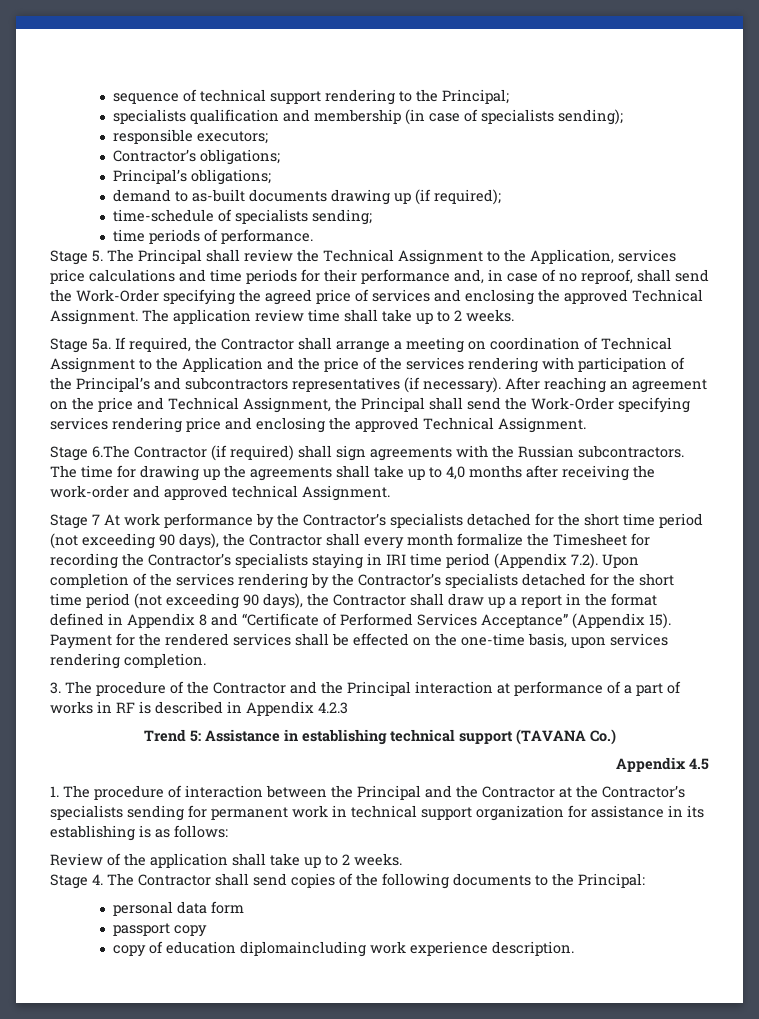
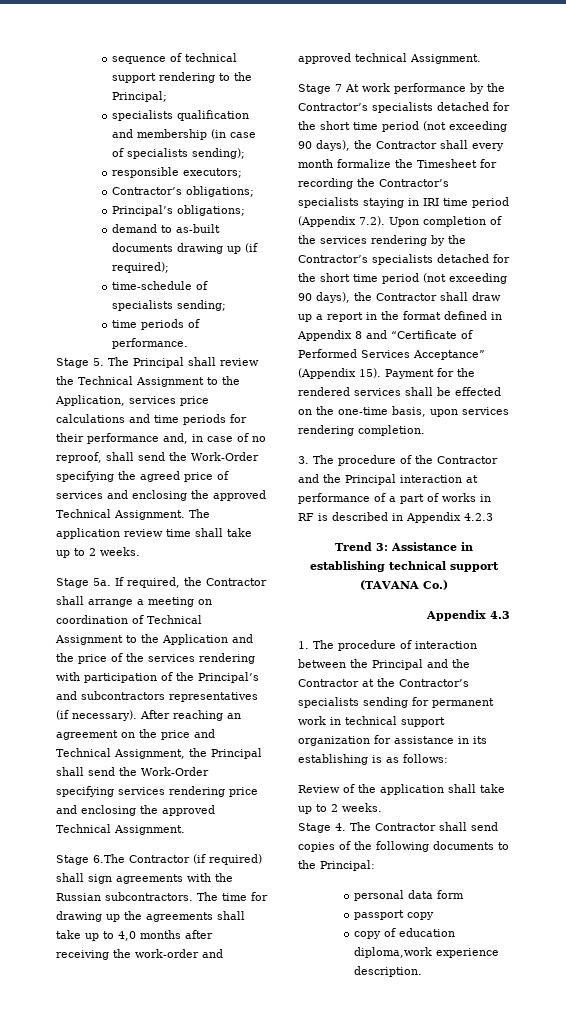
- Trend 5: Assistance in establishing technical support (TAVANA Co.)
+ Trend 3: Assistance in establishing technical support (TAVANA Co.)
- Appendix 4.5
+ Appendix 4.3
- copy of education diplomaincluding work experience description.
+ copy of education diploma,work experience description.

